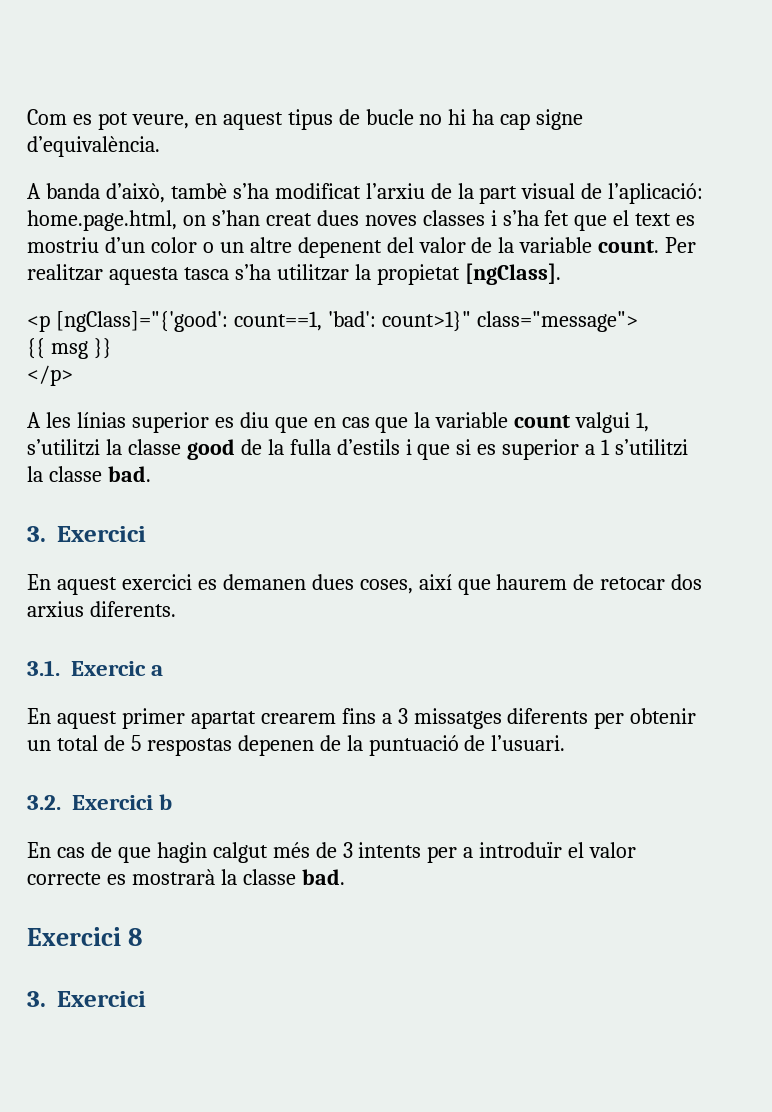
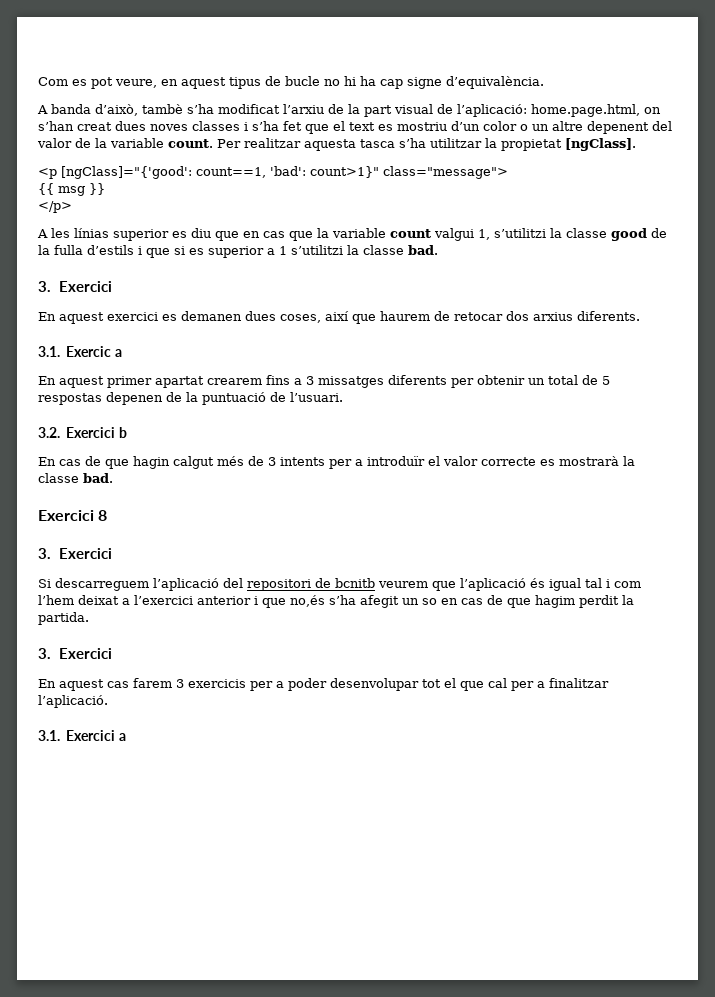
+ Si descarreguem l’aplicació del repositori de bcnitb veurem que l’aplicació és igual tal i com l’hem deixat a l’exercici anterior i que no,és s’ha afegit un so en cas de que hagim perdit la partida.
+ 3. Exercici
+ En aquest cas farem 3 exercicis per a poder desenvolupar tot el que cal per a finalitzar l’aplicació.
+ 3.1. Exercici a

